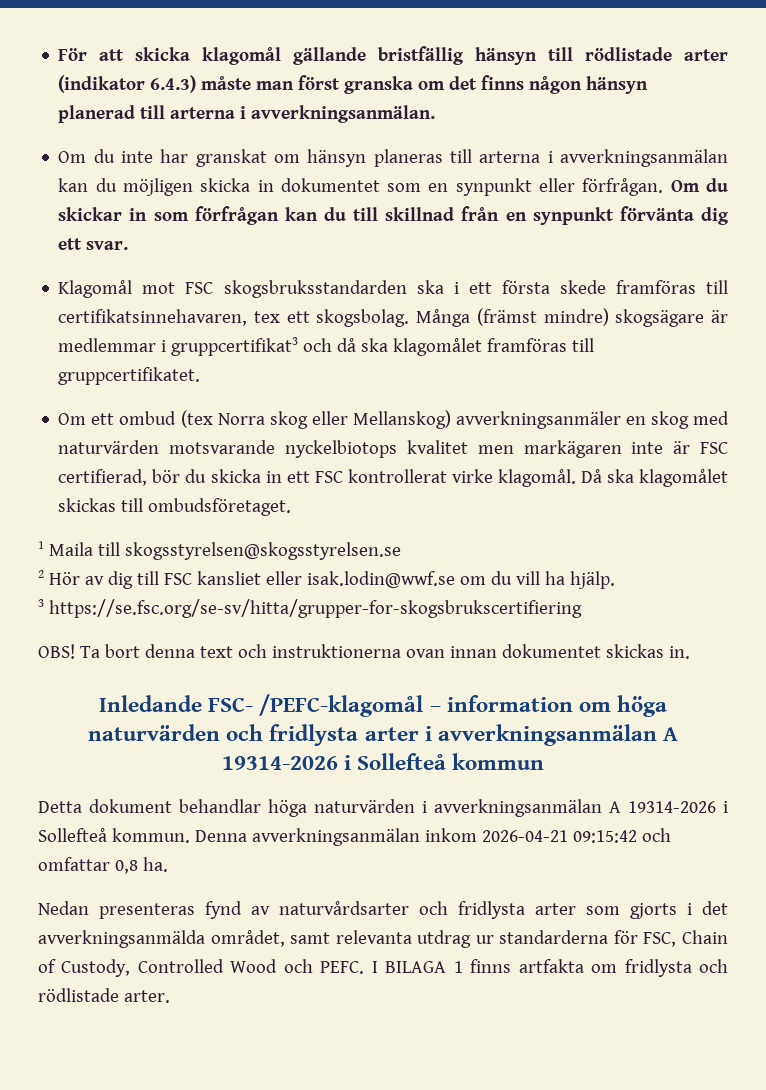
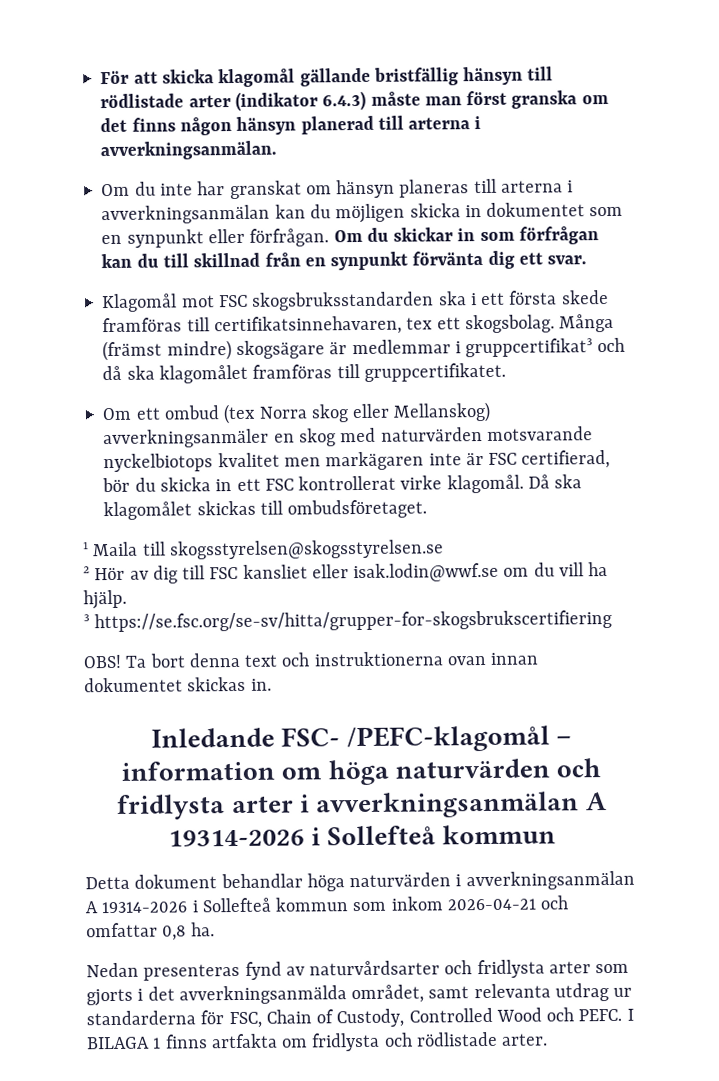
- Detta dokument behandlar höga naturvärden i avverkningsanmälan A 19314-2026 i Sollefteå kommun. Denna avverkningsanmälan inkom 2026-04-21 09:15:42 och omfattar 0,8 ha.
+ Detta dokument behandlar höga naturvärden i avverkningsanmälan A 19314-2026 i Sollefteå kommun som inkom 2026-04-21 och omfattar 0,8 ha.

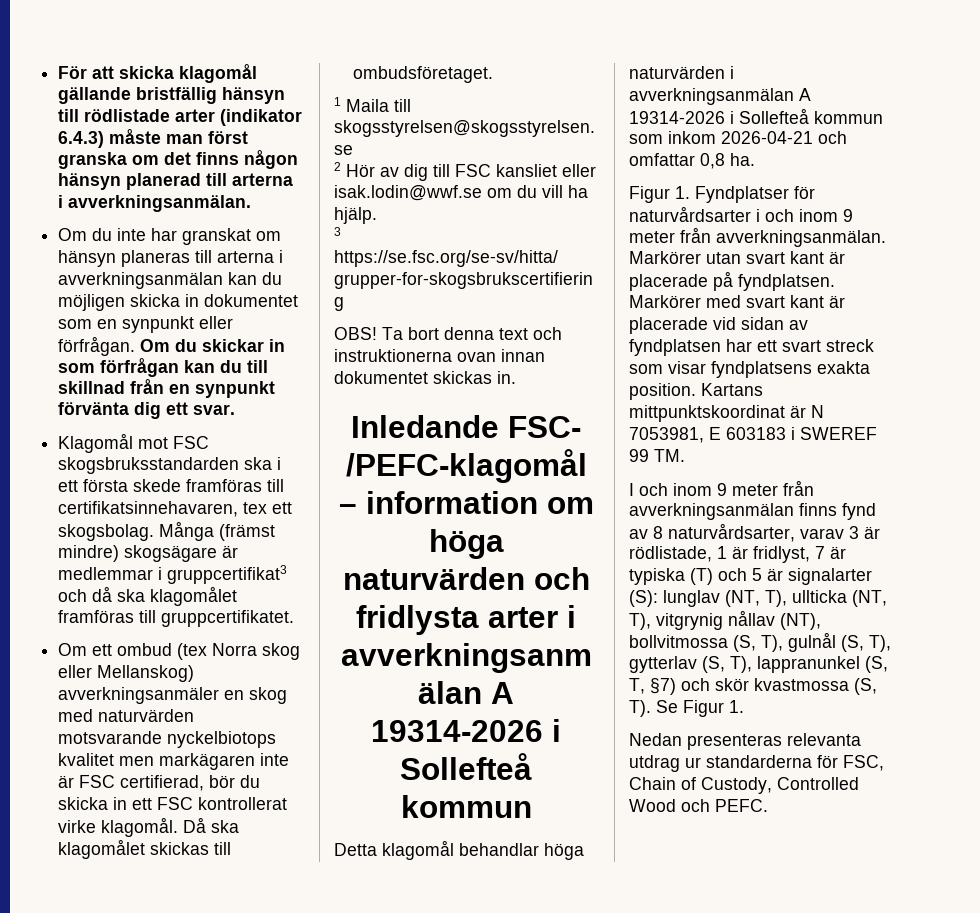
- Detta dokument behandlar höga naturvärden i avverkningsanmälan A 19314-2026 i Sollefteå kommun som inkom 2026-04-21 och omfattar 0,8 ha.
+ Detta klagomål behandlar höga naturvärden i avverkningsanmälan A 19314-2026 i Sollefteå kommun som inkom 2026-04-21 och omfattar 0,8 ha.
- Nedan presenteras fynd av naturvårdsarter och fridlysta arter som gjorts i det avverkningsanmälda området, samt relevanta utdrag ur standarderna för FSC, Chain of Custody, Controlled Wood och PEFC. I BILAGA 1 finns artfakta om fridlysta och rödlistade arter.
+ Figur 1. Fyndplatser för naturvårdsarter i och inom 9 meter från avverkningsanmälan. Markörer utan svart kant är placerade på fyndplatsen. Markörer med svart kant är placerade vid sidan av fyndplatsen har ett svart streck som visar fyndplatsens exakta position. Kartans mittpunktskoordinat är N 7053981, E 603183 i SWEREF 99 TM.
+ I och inom 9 meter från avverkningsanmälan finns fynd av 8 naturvårdsarter, varav 3 är rödlistade, 1 är fridlyst, 7 är typiska (T) och 5 är signalarter (S): lunglav (NT, T), ullticka (NT, T), vitgrynig nållav (NT), bollvitmossa (S, T), gulnål (S, T), gytterlav (S, T), lappranunkel (S, T, §7) och skör kvastmossa (S, T). Se Figur 1.
+ Nedan presenteras relevanta utdrag ur standarderna för FSC, Chain of Custody, Controlled Wood och PEFC.

